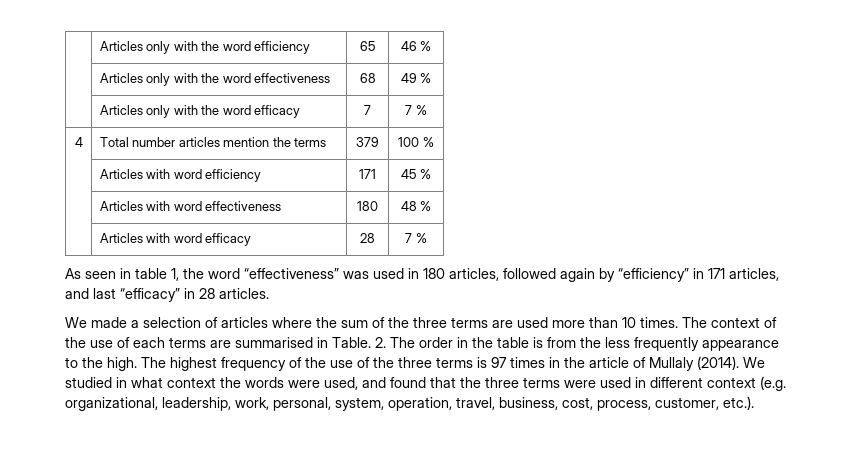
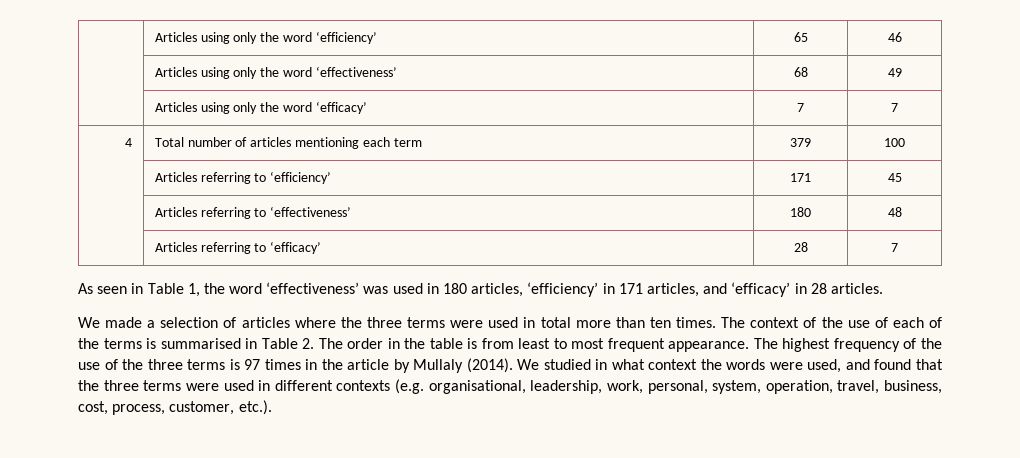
- | Articles only with the word efficiency | 65 | 46 %
- | Articles only with the word effectiveness | 68 | 49 %
- | Articles only with the word efficacy | 7 | 7 %
+ | Articles using only the word ‘efficiency’ | 65 | 46
+ | Articles using only the word ‘effectiveness’ | 68 | 49
+ | Articles using only the word ‘efficacy’ | 7 | 7
- 4 | Total number articles mention the terms | 379 | 100 %
- | Articles with word efficiency | 171 | 45 %
- | Articles with word effectiveness | 180 | 48 %
- | Articles with word efficacy | 28 | 7 %
+ 4 | Total number of articles mentioning each term | 379 | 100
+ | Articles referring to ‘efficiency’ | 171 | 45
+ | Articles referring to ‘effectiveness’ | 180 | 48
+ | Articles referring to ‘efficacy’ | 28 | 7
- As seen in table 1, the word “effectiveness” was used in 180 articles, followed again by “efficiency” in 171 articles, and last “efficacy” in 28 articles.
+ As seen in Table 1, the word ‘effectiveness’ was used in 180 articles, ‘efficiency’ in 171 articles, and ‘efficacy’ in 28 articles.
- We made a selection of articles where the sum of the three terms are used more than 10 times.
+ We made a selection of articles where the three terms were used in total more than ten times.
- The context of the use of each terms are summarised in Table. 2. The order in the table is from the less frequently appearance to the high.
+ The context of the use of each of the terms is summarised in Table 2. The order in the table is from least to most frequent appearance.
- The highest frequency of the use of the three terms is 97 times in the article of Mullaly (2014).
+ The highest frequency of the use of the three terms is 97 times in the article by Mullaly (2014).
- We studied in what context the words were used, and found that the three terms were used in different context (e.g. organizational, leadership, work, personal, system, operation, travel, business, cost, process, customer, etc.).
+ We studied in what context the words were used, and found that the three terms were used in different contexts (e.g. organisational, leadership, work, personal, system, operation, travel, business, cost, process, customer, etc.).

